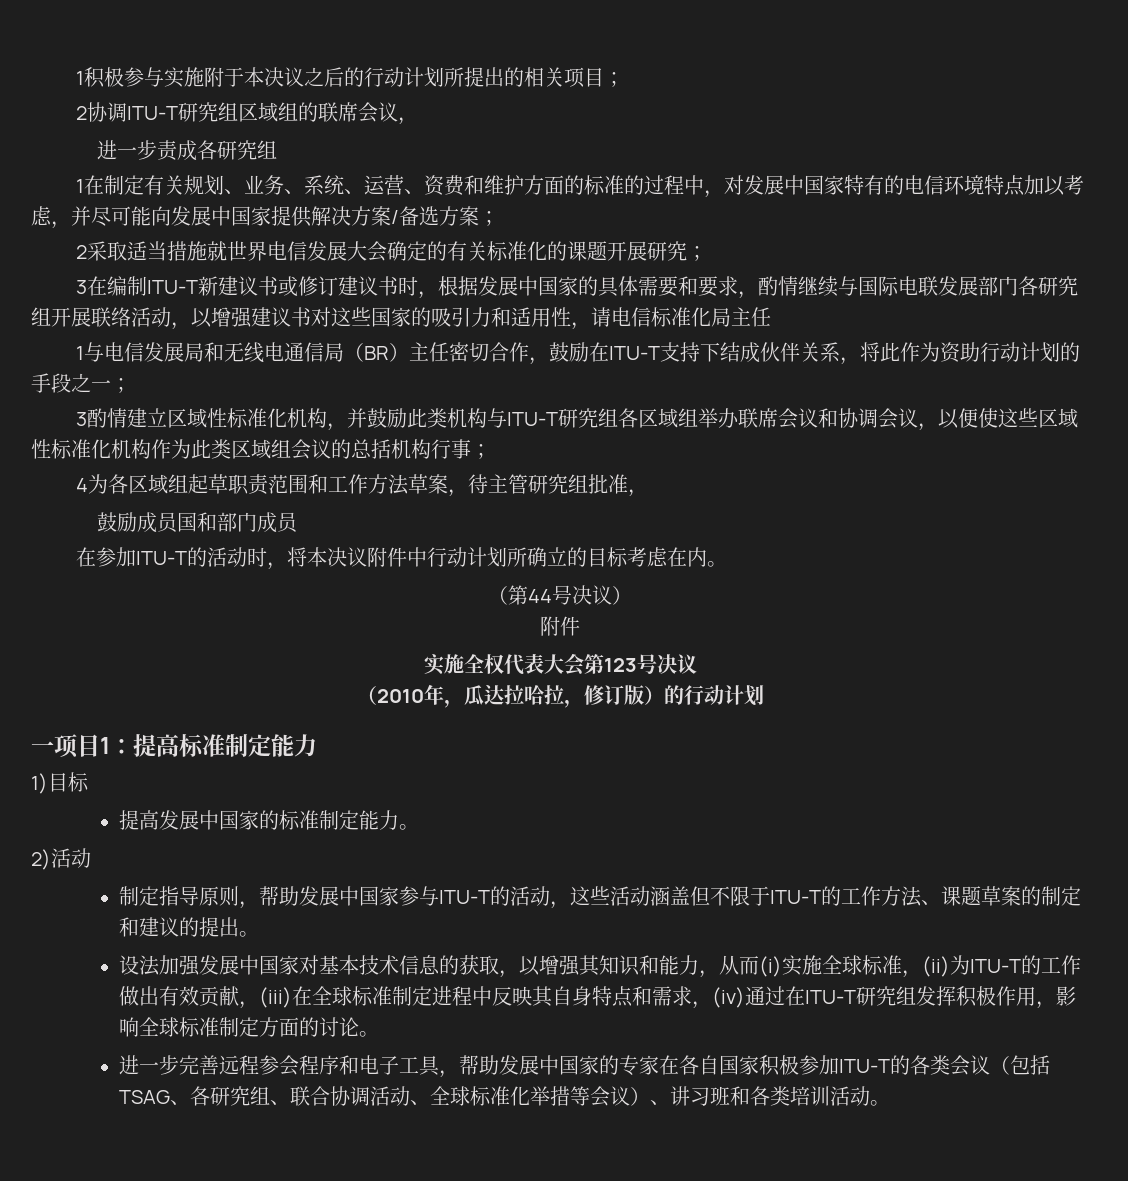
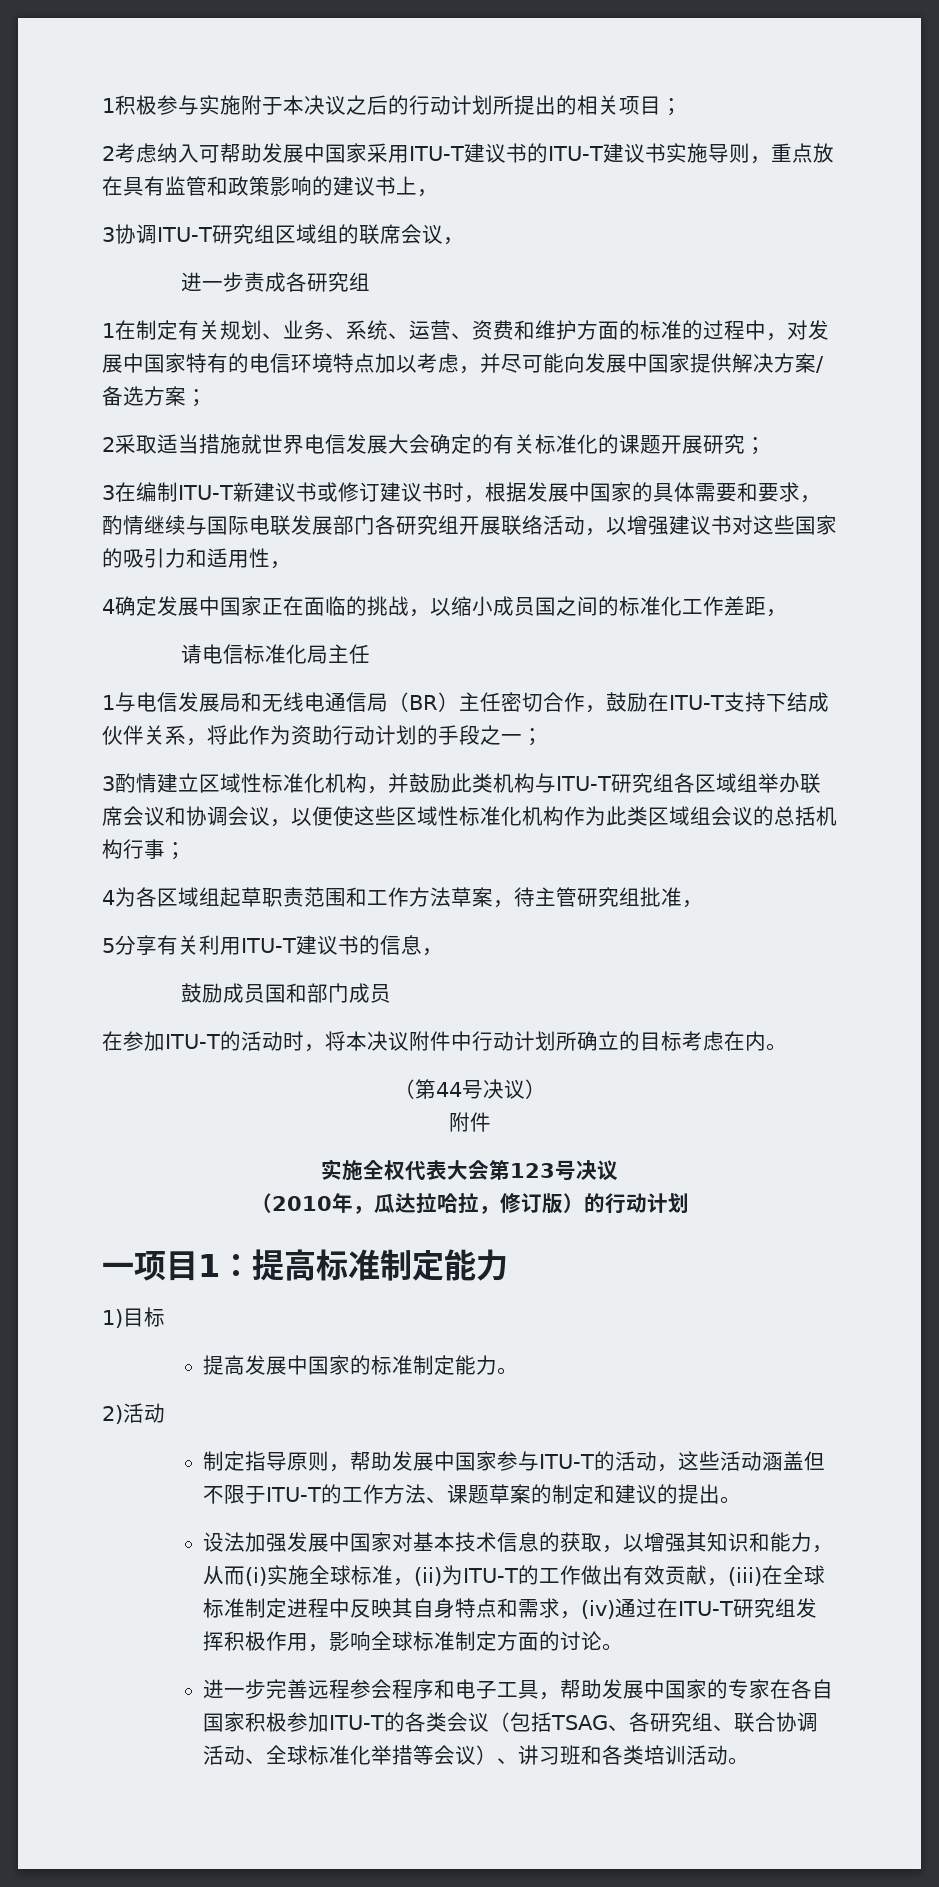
- 2协调ITU-T研究组区域组的联席会议，
+ 2考虑纳入可帮助发展中国家采用ITU-T建议书的ITU-T建议书实施导则，重点放在具有监管和政策影响的建议书上，
+ 3协调ITU-T研究组区域组的联席会议，
- 3在编制ITU-T新建议书或修订建议书时，根据发展中国家的具体需要和要求，酌情继续与国际电联发展部门各研究组开展联络活动，以增强建议书对这些国家的吸引力和适用性，请电信标准化局主任
+ 3在编制ITU-T新建议书或修订建议书时，根据发展中国家的具体需要和要求，酌情继续与国际电联发展部门各研究组开展联络活动，以增强建议书对这些国家的吸引力和适用性，
+ 4确定发展中国家正在面临的挑战，以缩小成员国之间的标准化工作差距，
+ 请电信标准化局主任
+ 5分享有关利用ITU-T建议书的信息，

